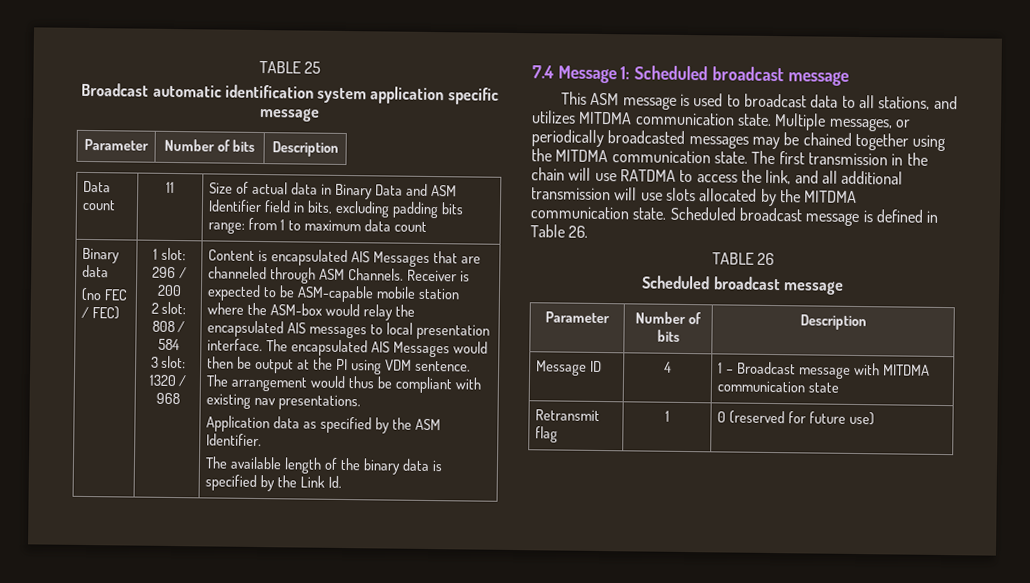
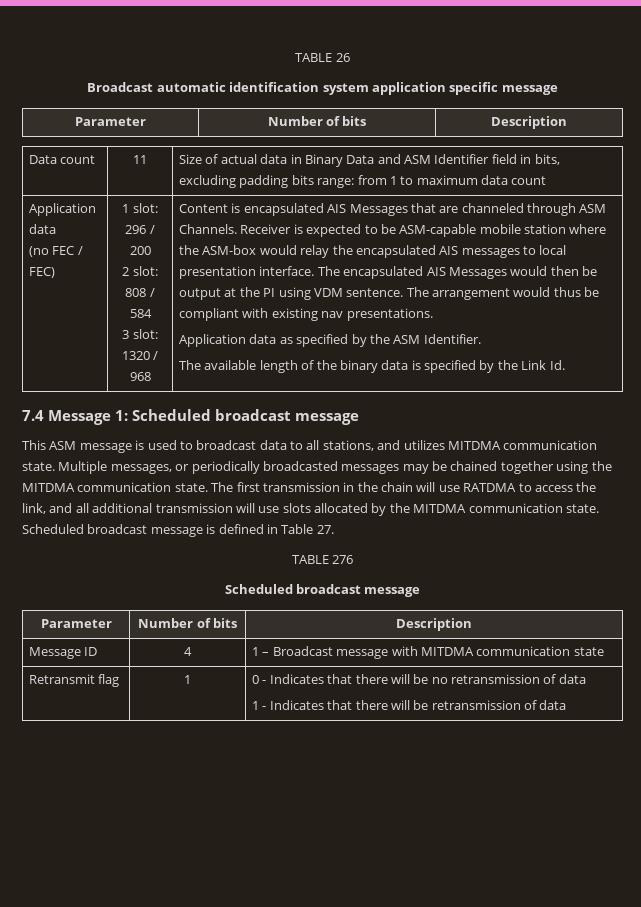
- TABLE 25
+ TABLE 26
  Data count | 11 | Size of actual data in Binary Data and ASM Identifier field in bits, excluding padding bits range: from 1 to maximum data count
- Binary data
+ Application data
- Scheduled broadcast message is defined in Table 26.
- TABLE 26
+ Scheduled broadcast message is defined in Table 27.
+ TABLE 276
- Retransmit flag | 1 | 0 (reserved for future use)
+ Retransmit flag | 1 | 0 - Indicates that there will be no retransmission of data
+ 1 - Indicates that there will be retransmission of data

